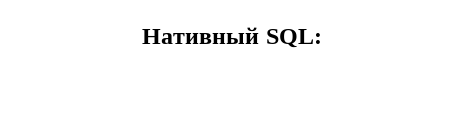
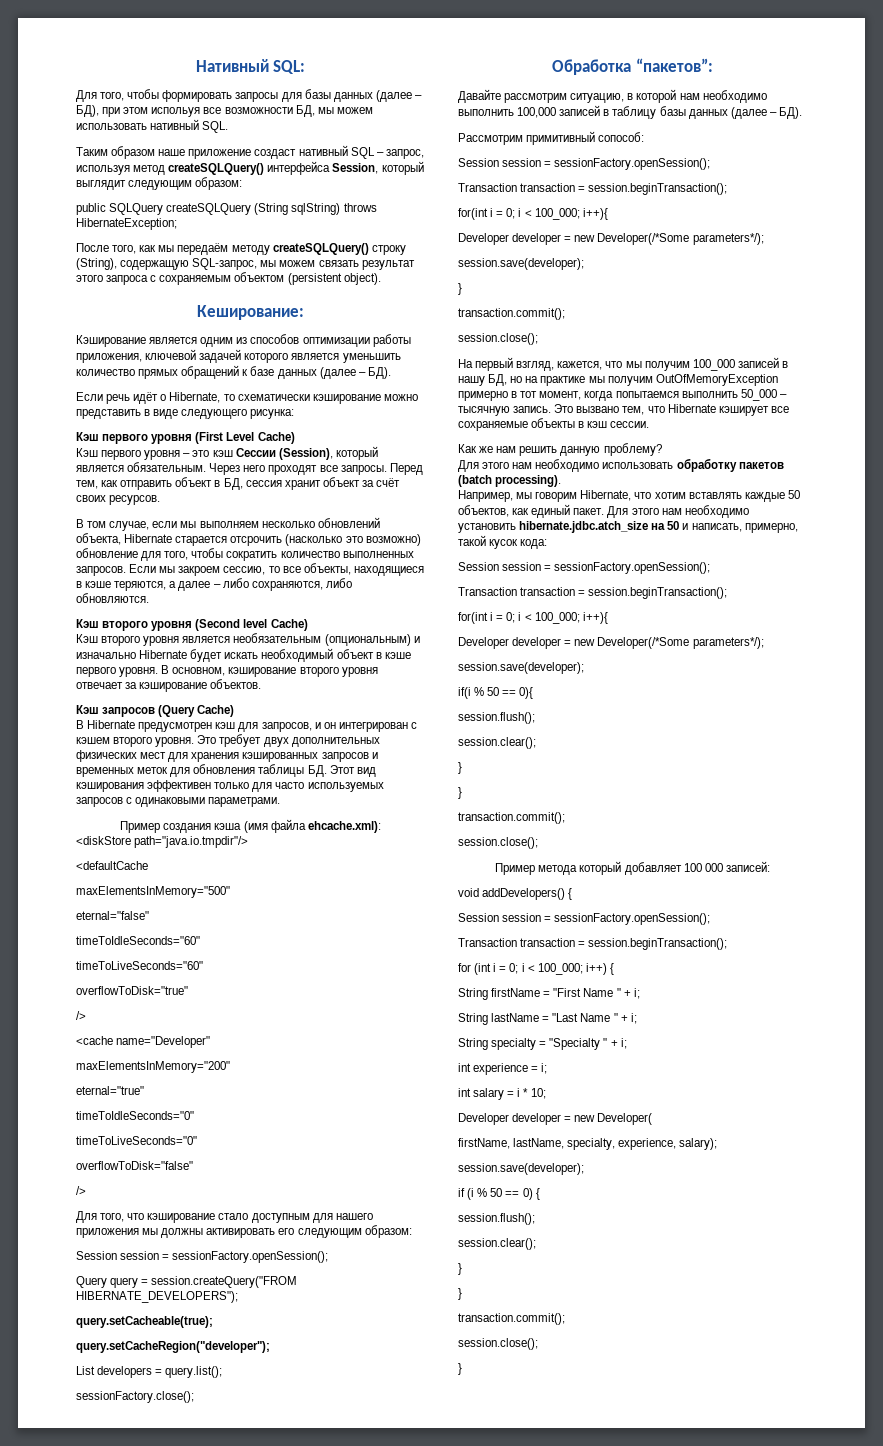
+ Для того, чтобы формировать запросы для базы данных (далее – БД), при этом испольуя все возможности БД, мы можем использовать нативный SQL.
+ Таким образом наше приложение создаст нативный SQL – запрос, используя метод createSQLQuery() интерфейса Session, который выглядит следующим образом:
+ public SQLQuery createSQLQuery (String sqlString) throws HibernateException;
+ После того, как мы передаём методу createSQLQuery() строку (String), содержащую SQL-запрос, мы можем связать результат этого запроса с сохраняемым объектом (persistent object).
+ Кеширование:
+ Кэширование является одним из способов оптимизации работы приложения, ключевой задачей которого является уменьшить количество прямых обращений к базе данных (далее – БД).
+ Если речь идёт о Hibernate, то схематически кэширование можно представить в виде следующего рисунка:
+ Кэш первого уровня (First Level Cache)
+ Кэш первого уровня – это кэш Сессии (Session), который является обязательным. Через него проходят все запросы. Перед тем, как отправить объект в БД, сессия хранит объект за счёт своих ресурсов.
+ В том случае, если мы выполняем несколько обновлений объекта, Hibernate старается отсрочить (насколько это возможно) обновление для того, чтобы сократить количество выполненных запросов. Если мы закроем сессию, то все объекты, находящиеся в кэше теряются, а далее – либо сохраняются, либо обновляются.
+ Кэш второго уровня (Second level Cache)
+ Кэш второго уровня является необязательным (опциональным) и изначально Hibernate будет искать необходимый объект в кэше первого уровня. В основном, кэширование второго уровня отвечает за кэширование объектов.
+ Кэш запросов (Query Cache)
+ В Hibernate предусмотрен кэш для запросов, и он интегрирован с кэшем второго уровня. Это требует двух дополнительных физических мест для хранения кэшированных запросов и временных меток для обновления таблицы БД. Этот вид кэширования эффективен только для часто используемых запросов с одинаковыми параметрами.
+ Пример создания кэша (имя файла ehcache.xml):
+ <diskStore path="java.io.tmpdir"/>
+ <defaultCache
+ maxElementsInMemory="500"
+ eternal="false"
+ timeToIdleSeconds="60"
+ timeToLiveSeconds="60"
+ overflowToDisk="true"
+ />
+ <cache name="Developer"
+ maxElementsInMemory="200"
+ eternal="true"
+ timeToIdleSeconds="0"
+ timeToLiveSeconds="0"
+ overflowToDisk="false"
+ />
+ Для того, что кэширование стало доступным для нашего приложения мы должны активировать его следующим образом:
+ Session session = sessionFactory.openSession();
+ Query query = session.createQuery("FROM HIBERNATE_DEVELOPERS");
+ query.setCacheable(true);
+ query.setCacheRegion("developer");
+ List developers = query.list();
+ sessionFactory.close();
+ Обработка “пакетов”:
+ Давайте рассмотрим ситуацию, в которой нам необходимо выполнить 100,000 записей в таблицу базы данных (далее – БД).
+ Рассмотрим примитивный сопособ:
+ Session session = sessionFactory.openSession();
+ Transaction transaction = session.beginTransaction();
+ for(int i = 0; i < 100_000; i++){
+ Developer developer = new Developer(/*Some parameters*/);
+ session.save(developer);
+ }
+ transaction.commit();
+ session.close();
+ На первый взгляд, кажется, что мы получим 100_000 записей в нашу БД, но на практике мы получим OutOfMemoryException примерно в тот момент, когда попытаемся выполнить 50_000 – тысячную запись. Это вызвано тем, что Hibernate кэширует все сохраняемые объекты в кэш сессии.
+ Как же нам решить данную проблему?
+ Для этого нам необходимо использовать обработку пакетов (batch processing).
+ Например, мы говорим Hibernate, что хотим вставлять каждые 50 объектов, как единый пакет. Для этого нам необходимо установить hibernate.jdbc.atch_size на 50 и написать, примерно, такой кусок кода:
+ Session session = sessionFactory.openSession();
+ Transaction transaction = session.beginTransaction();
+ for(int i = 0; i < 100_000; i++){
+ Developer developer = new Developer(/*Some parameters*/);
+ session.save(developer);
+ if(i % 50 == 0){
+ session.flush();
+ session.clear();
+ }
+ }
+ transaction.commit();
+ session.close();
+ Пример метода который добавляет 100 000 записей:
+ void addDevelopers() {
+ Session session = sessionFactory.openSession();
+ Transaction transaction = session.beginTransaction();
+ for (int i = 0; i < 100_000; i++) {
+ String firstName = "First Name " + i;
+ String lastName = "Last Name " + i;
+ String specialty = "Specialty " + i;
+ int experience = i;
+ int salary = i * 10;
+ Developer developer = new Developer(
+ firstName, lastName, specialty, experience, salary);
+ session.save(developer);
+ if (i % 50 == 0) {
+ session.flush();
+ session.clear();
+ }
+ }
+ transaction.commit();
+ session.close();
+ }

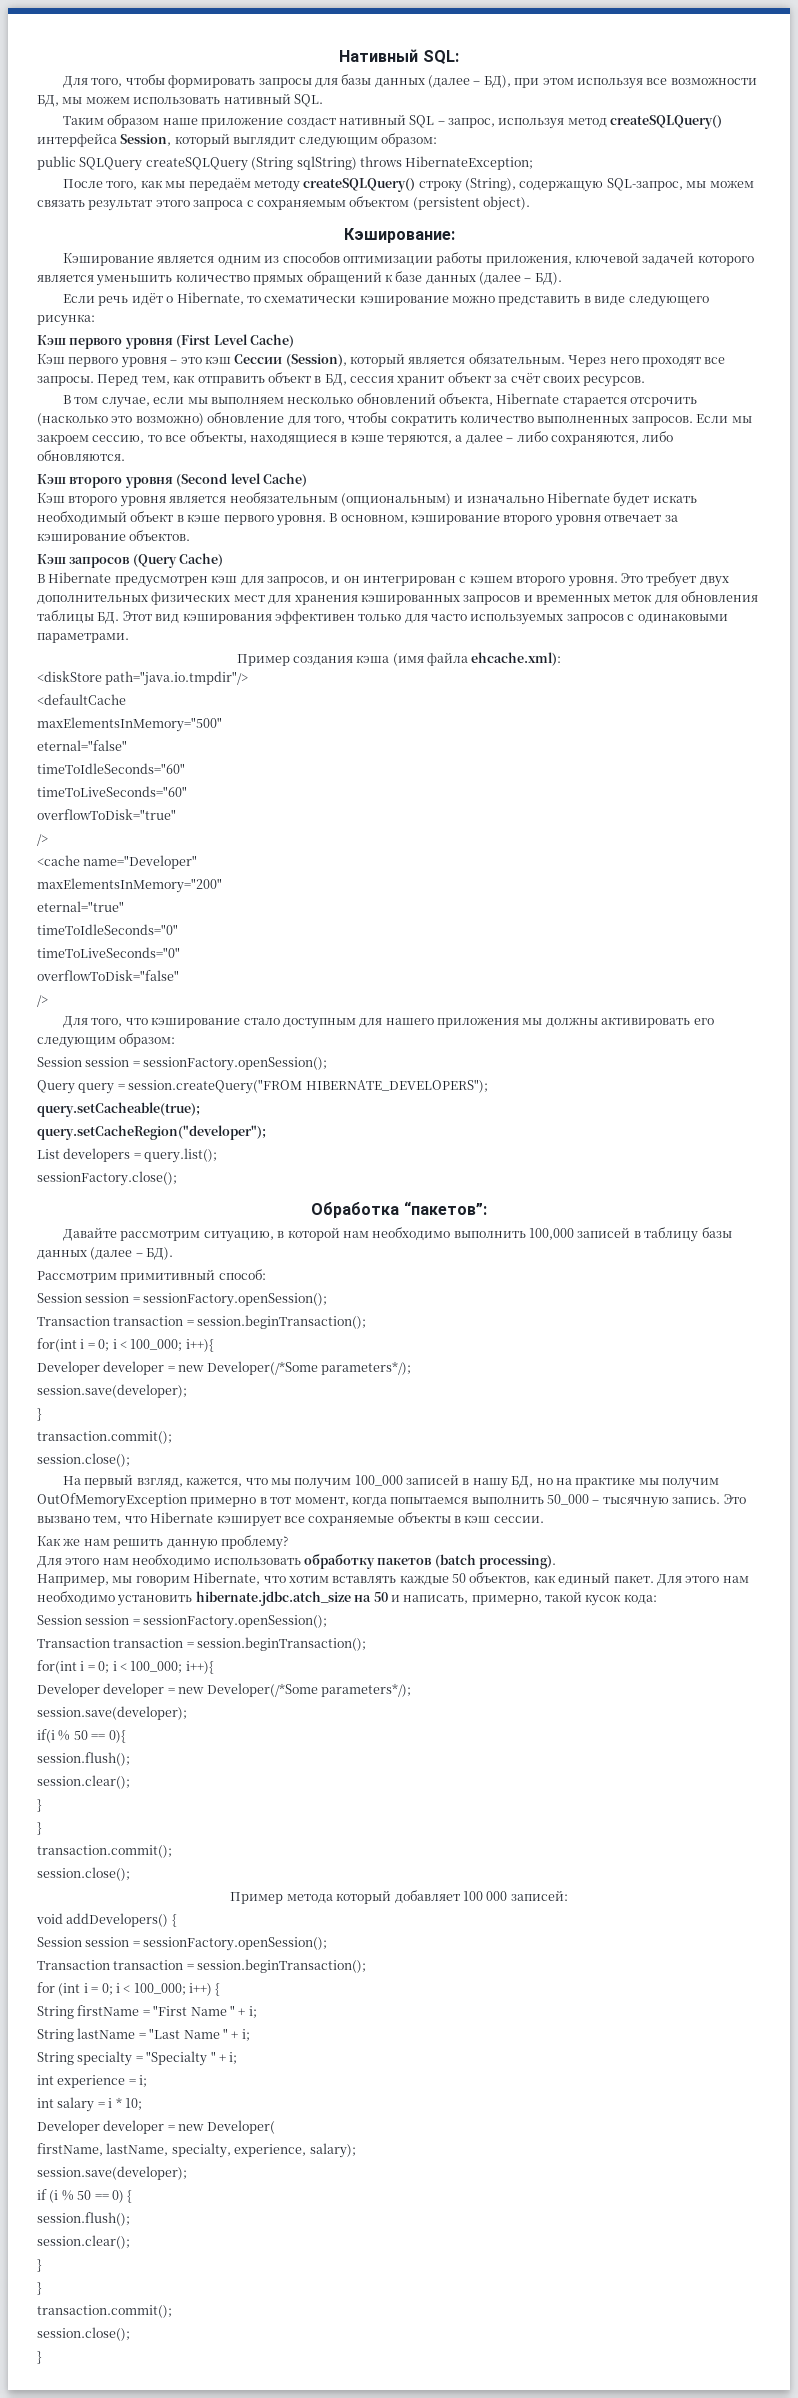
- Для того, чтобы формировать запросы для базы данных (далее – БД), при этом испольуя все возможности БД, мы можем использовать нативный SQL.
+ Для того, чтобы формировать запросы для базы данных (далее – БД), при этом используя все возможности БД, мы можем использовать нативный SQL.
- Кеширование:
+ Кэширование:
- Рассмотрим примитивный сопособ:
+ Рассмотрим примитивный способ:

